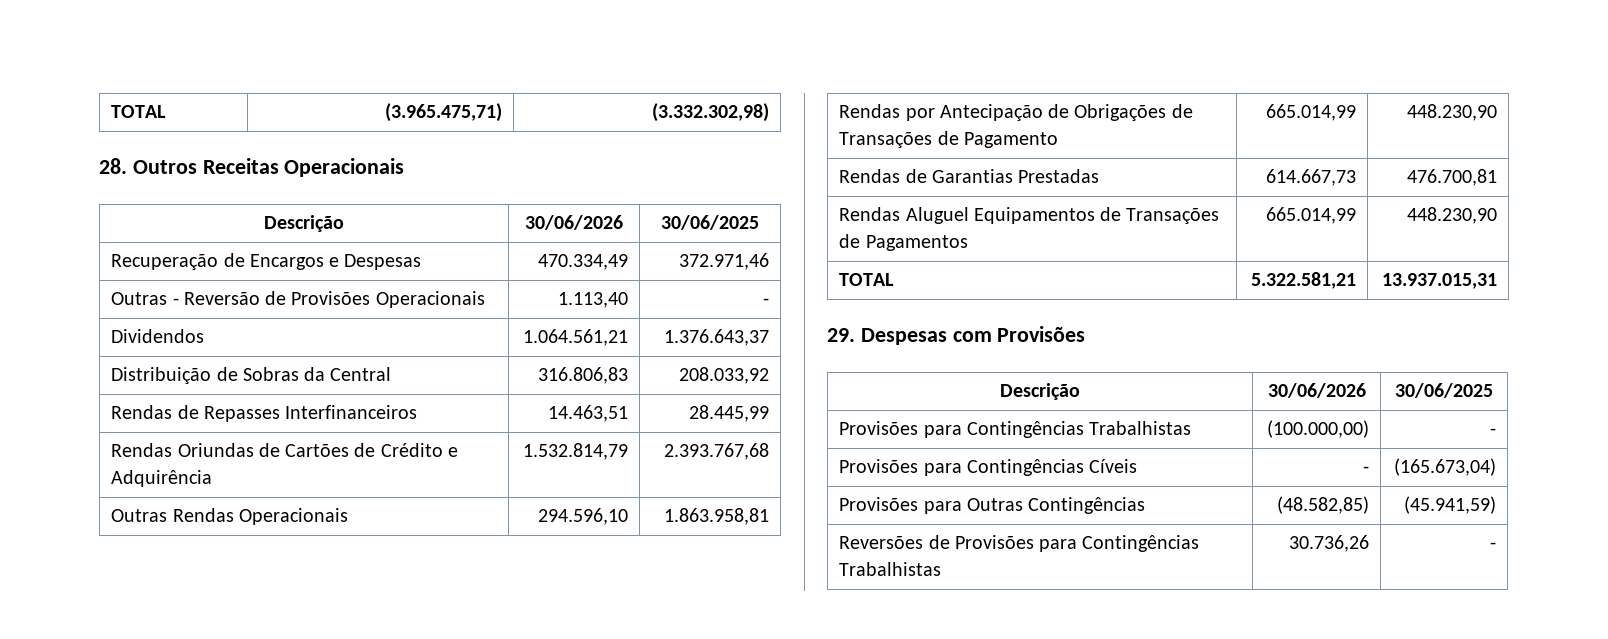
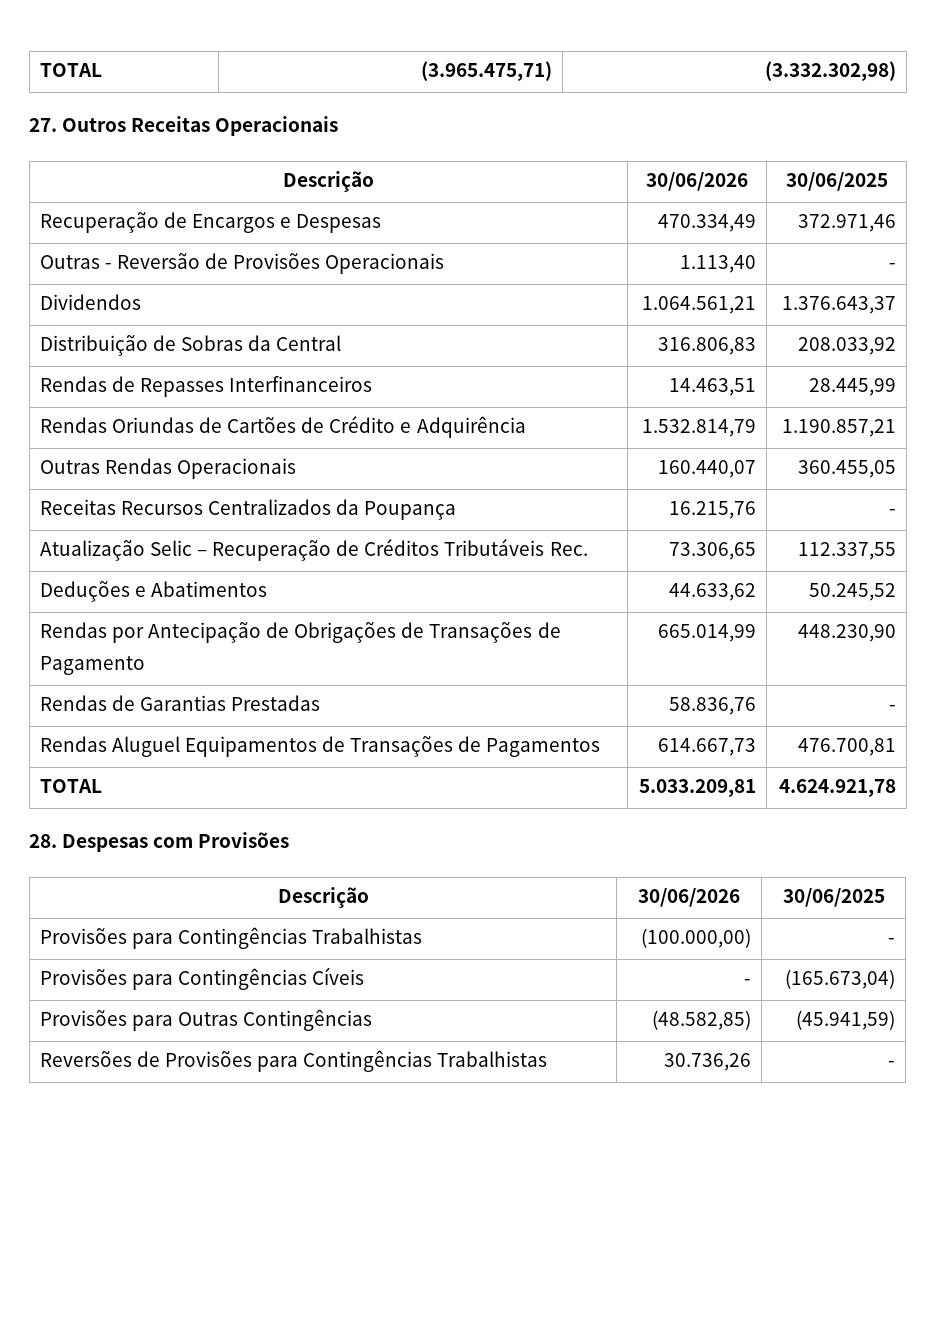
- 28. Outros Receitas Operacionais
+ 27. Outros Receitas Operacionais
- Rendas Oriundas de Cartões de Crédito e Adquirência | 1.532.814,79 | 2.393.767,68
+ Rendas Oriundas de Cartões de Crédito e Adquirência | 1.532.814,79 | 1.190.857,21
- Outras Rendas Operacionais | 294.596,10 | 1.863.958,81
+ Outras Rendas Operacionais | 160.440,07 | 360.455,05
+ Receitas Recursos Centralizados da Poupança | 16.215,76 | -
+ Atualização Selic – Recuperação de Créditos Tributáveis Rec. | 73.306,65 | 112.337,55
+ Deduções e Abatimentos | 44.633,62 | 50.245,52
- Rendas de Garantias Prestadas | 614.667,73 | 476.700,81
+ Rendas de Garantias Prestadas | 58.836,76 | -
- Rendas Aluguel Equipamentos de Transações de Pagamentos | 665.014,99 | 448.230,90
- TOTAL | 5.322.581,21 | 13.937.015,31
- 29. Despesas com Provisões
+ Rendas Aluguel Equipamentos de Transações de Pagamentos | 614.667,73 | 476.700,81
+ TOTAL | 5.033.209,81 | 4.624.921,78
+ 28. Despesas com Provisões

